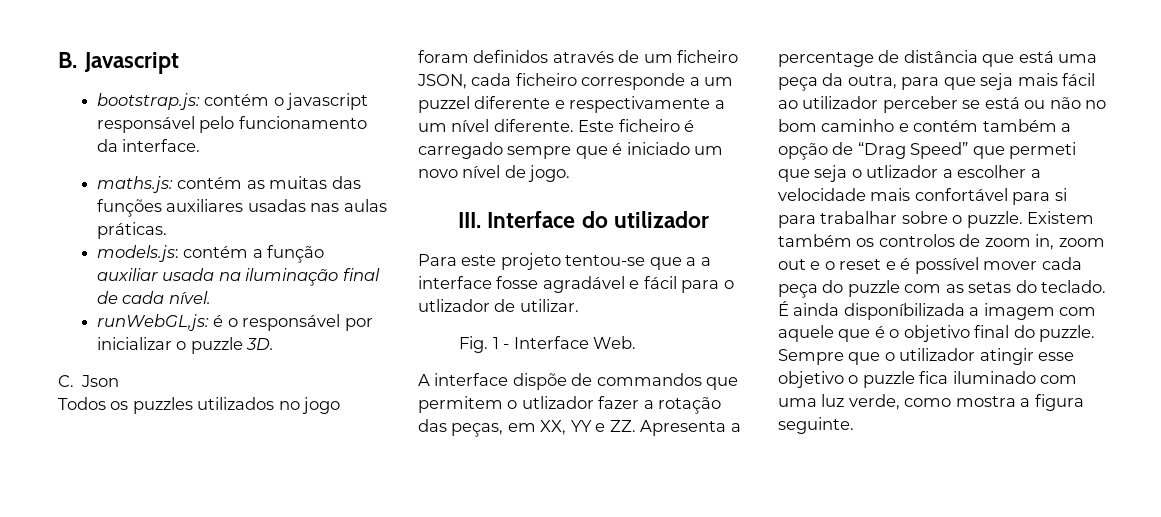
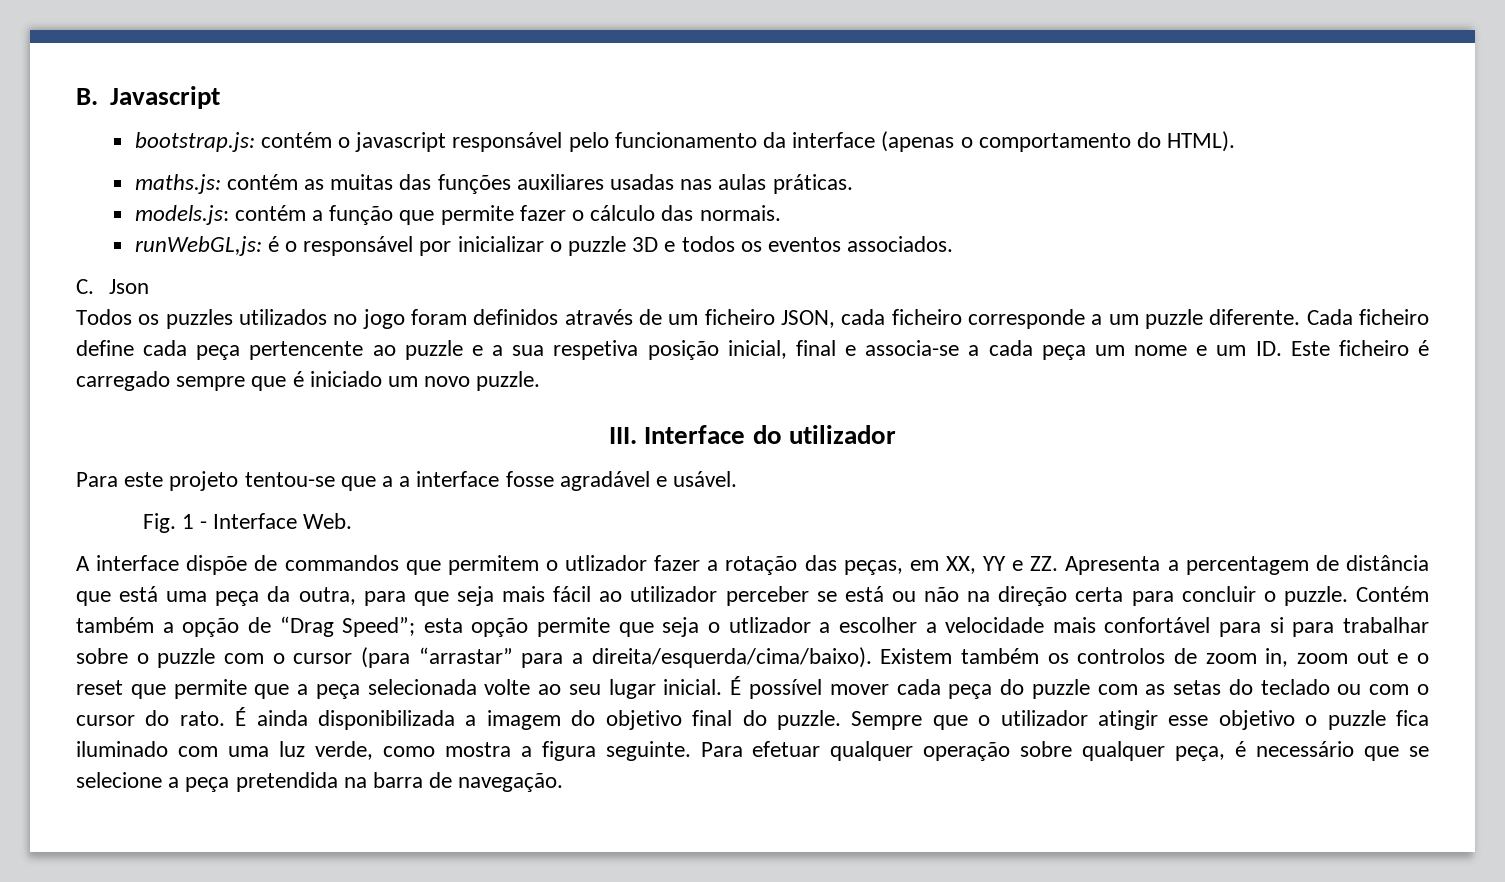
- bootstrap.js: contém o javascript responsável pelo funcionamento da interface.
+ bootstrap.js: contém o javascript responsável pelo funcionamento da interface (apenas o comportamento do HTML).
- models.js: contém a função auxiliar usada na iluminação final de cada nível.
+ models.js: contém a função que permite fazer o cálculo das normais.
- runWebGL,js: é o responsável por inicializar o puzzle 3D.
+ runWebGL,js: é o responsável por inicializar o puzzle 3D e todos os eventos associados.
- Todos os puzzles utilizados no jogo foram definidos através de um ficheiro JSON, cada ficheiro corresponde a um puzzel diferente e respectivamente a um nível diferente. Este ficheiro é carregado sempre que é iniciado um novo nível de jogo.
+ Todos os puzzles utilizados no jogo foram definidos através de um ficheiro JSON, cada ficheiro corresponde a um puzzle diferente. Cada ficheiro define cada peça pertencente ao puzzle e a sua respetiva posição inicial, final e associa-se a cada peça um nome e um ID. Este ficheiro é carregado sempre que é iniciado um novo puzzle.
- Para este projeto tentou-se que a a interface fosse agradável e fácil para o utlizador de utilizar.
+ Para este projeto tentou-se que a a interface fosse agradável e usável.
- A interface dispõe de commandos que permitem o utlizador fazer a rotação das peças, em XX, YY e ZZ. Apresenta a percentage de distância que está uma peça da outra, para que seja mais fácil ao utilizador perceber se está ou não no bom caminho e contém também a opção de “Drag Speed” que permeti que seja o utlizador a escolher a velocidade mais confortável para si para trabalhar sobre o puzzle.
+ A interface dispõe de commandos que permitem o utlizador fazer a rotação das peças, em XX, YY e ZZ. Apresenta a percentagem de distância que está uma peça da outra, para que seja mais fácil ao utilizador perceber se está ou não na direção certa para concluir o puzzle. Contém também a opção de “Drag Speed”; esta opção permite que seja o utlizador a escolher a velocidade mais confortável para si para trabalhar sobre o puzzle com o cursor (para “arrastar” para a direita/esquerda/cima/baixo).
- Existem também os controlos de zoom in, zoom out e o reset e é possível mover cada peça do puzzle com as setas do teclado.
+ Existem também os controlos de zoom in, zoom out e o reset que permite que a peça selecionada volte ao seu lugar inicial. É possível mover cada peça do puzzle com as setas do teclado ou com o cursor do rato.
- É ainda disponíbilizada a imagem com aquele que é o objetivo final do puzzle.
+ É ainda disponibilizada a imagem do objetivo final do puzzle.
+ Para efetuar qualquer operação sobre qualquer peça, é necessário que se selecione a peça pretendida na barra de navegação.

